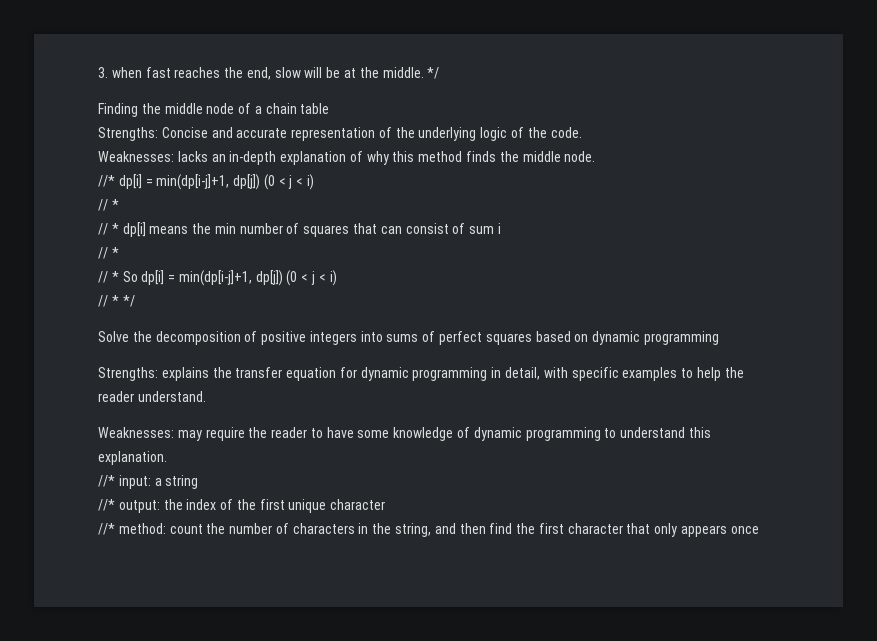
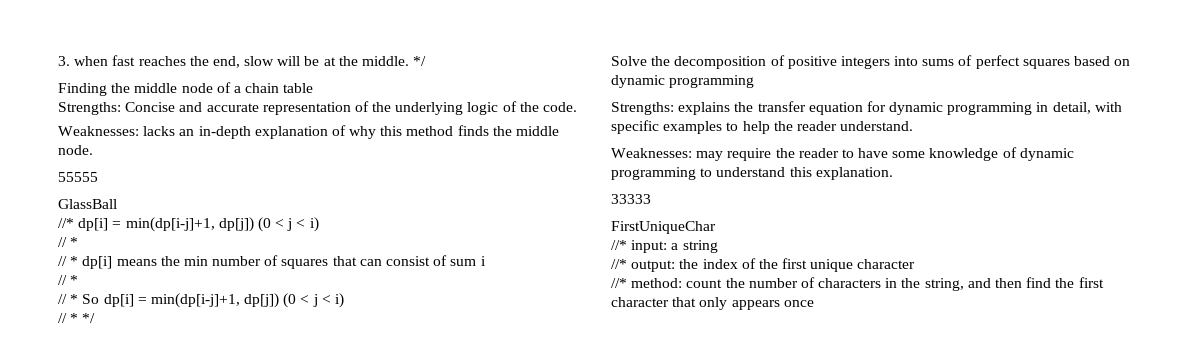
+ 55555
+ GlassBall
+ 33333
+ FirstUniqueChar

